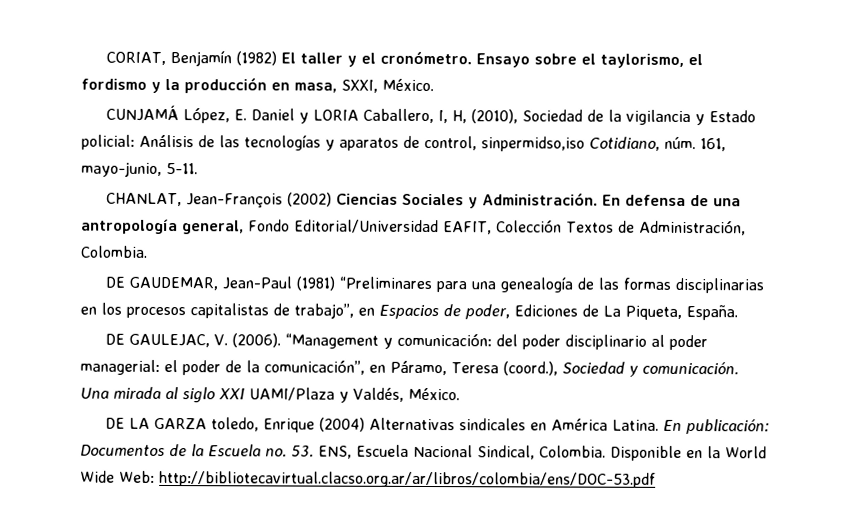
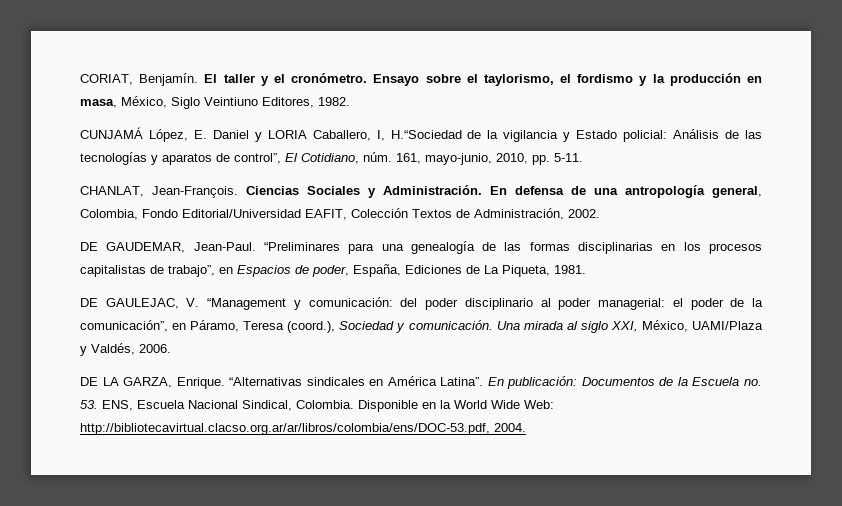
- CORIAT, Benjamín (1982) El taller y el cronómetro.
+ CORIAT, Benjamín. El taller y el cronómetro.
- Ensayo sobre el taylorismo, el fordismo y la producción en masa, SXXI, México.
+ Ensayo sobre el taylorismo, el fordismo y la producción en masa, México, Siglo Veintiuno Editores, 1982.
- CUNJAMÁ López, E. Daniel y LORIA Caballero, I, H, (2010), Sociedad de la vigilancia y Estado policial: Análisis de las tecnologías y aparatos de control, sinpermidso,iso Cotidiano, núm.
+ CUNJAMÁ López, E. Daniel y LORIA Caballero, I, H.“Sociedad de la vigilancia y Estado policial: Análisis de las tecnologías y aparatos de control”, El Cotidiano, núm.
- 161, mayo-junio, 5-11.
+ 161, mayo-junio, 2010, pp. 5-11.
- CHANLAT, Jean-François (2002) Ciencias Sociales y Administración.
+ CHANLAT, Jean-François. Ciencias Sociales y Administración.
- En defensa de una antropología general, Fondo Editorial/Universidad EAFIT, Colección Textos de Administración, Colombia.
+ En defensa de una antropología general, Colombia, Fondo Editorial/Universidad EAFIT, Colección Textos de Administración, 2002.
- DE GAUDEMAR, Jean-Paul (1981) “Preliminares para una genealogía de las formas disciplinarias en los procesos capitalistas de trabajo”, en Espacios de poder, Ediciones de La Piqueta, España.
+ DE GAUDEMAR, Jean-Paul. “Preliminares para una genealogía de las formas disciplinarias en los procesos capitalistas de trabajo”, en Espacios de poder, España, Ediciones de La Piqueta, 1981.
- DE GAULEJAC, V. (2006). “Management y comunicación: del poder disciplinario al poder managerial: el poder de la comunicación”, en Páramo, Teresa (coord.), Sociedad y comunicación.
+ DE GAULEJAC, V. “Management y comunicación: del poder disciplinario al poder managerial: el poder de la comunicación”, en Páramo, Teresa (coord.), Sociedad y comunicación.
- Una mirada al siglo XXI UAMI/Plaza y Valdés, México.
+ Una mirada al siglo XXI, México, UAMI/Plaza y Valdés, 2006.
- DE LA GARZA toledo, Enrique (2004) Alternativas sindicales en América Latina.
+ DE LA GARZA, Enrique. “Alternativas sindicales en América Latina”.
- Disponible en la World Wide Web: http://bibliotecavirtual.clacso.org.ar/ar/libros/colombia/ens/DOC-53.pdf
+ Disponible en la World Wide Web: http://bibliotecavirtual.clacso.org.ar/ar/libros/colombia/ens/DOC-53.pdf, 2004.

